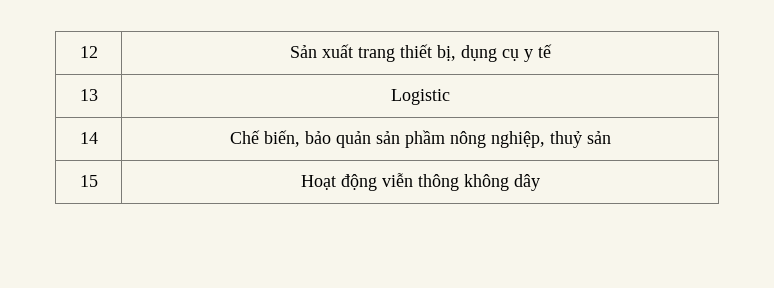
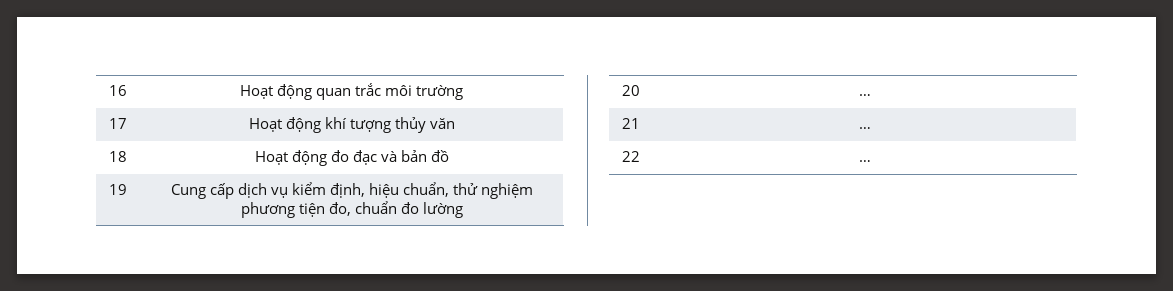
- 12 | Sản xuất trang thiết bị, dụng cụ y tế
- 13 | Logistic
- 14 | Chế biến, bảo quản sản phầm nông nghiệp, thuỷ sản
- 15 | Hoạt động viễn thông không dây
+ 16 | Hoạt động quan trắc môi trường
+ 17 | Hoạt động khí tượng thủy văn
+ 18 | Hoạt động đo đạc và bản đồ
+ 19 | Cung cấp dịch vụ kiểm định, hiệu chuẩn, thử nghiệm phương tiện đo, chuẩn đo lường
+ 20 | …
+ 21 | …
+ 22 | …

